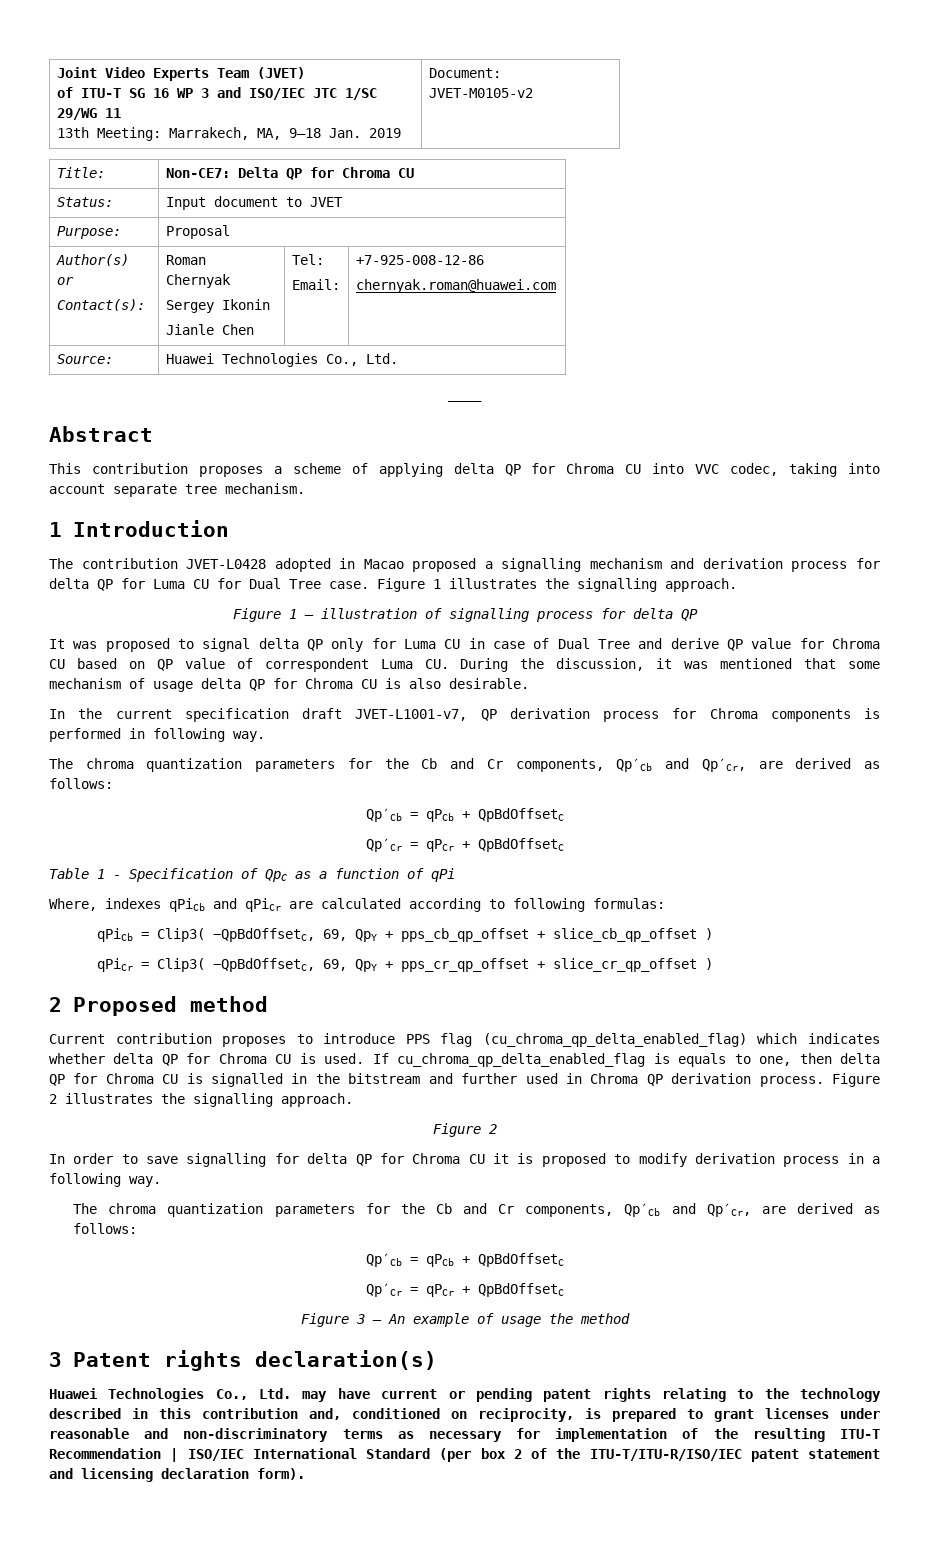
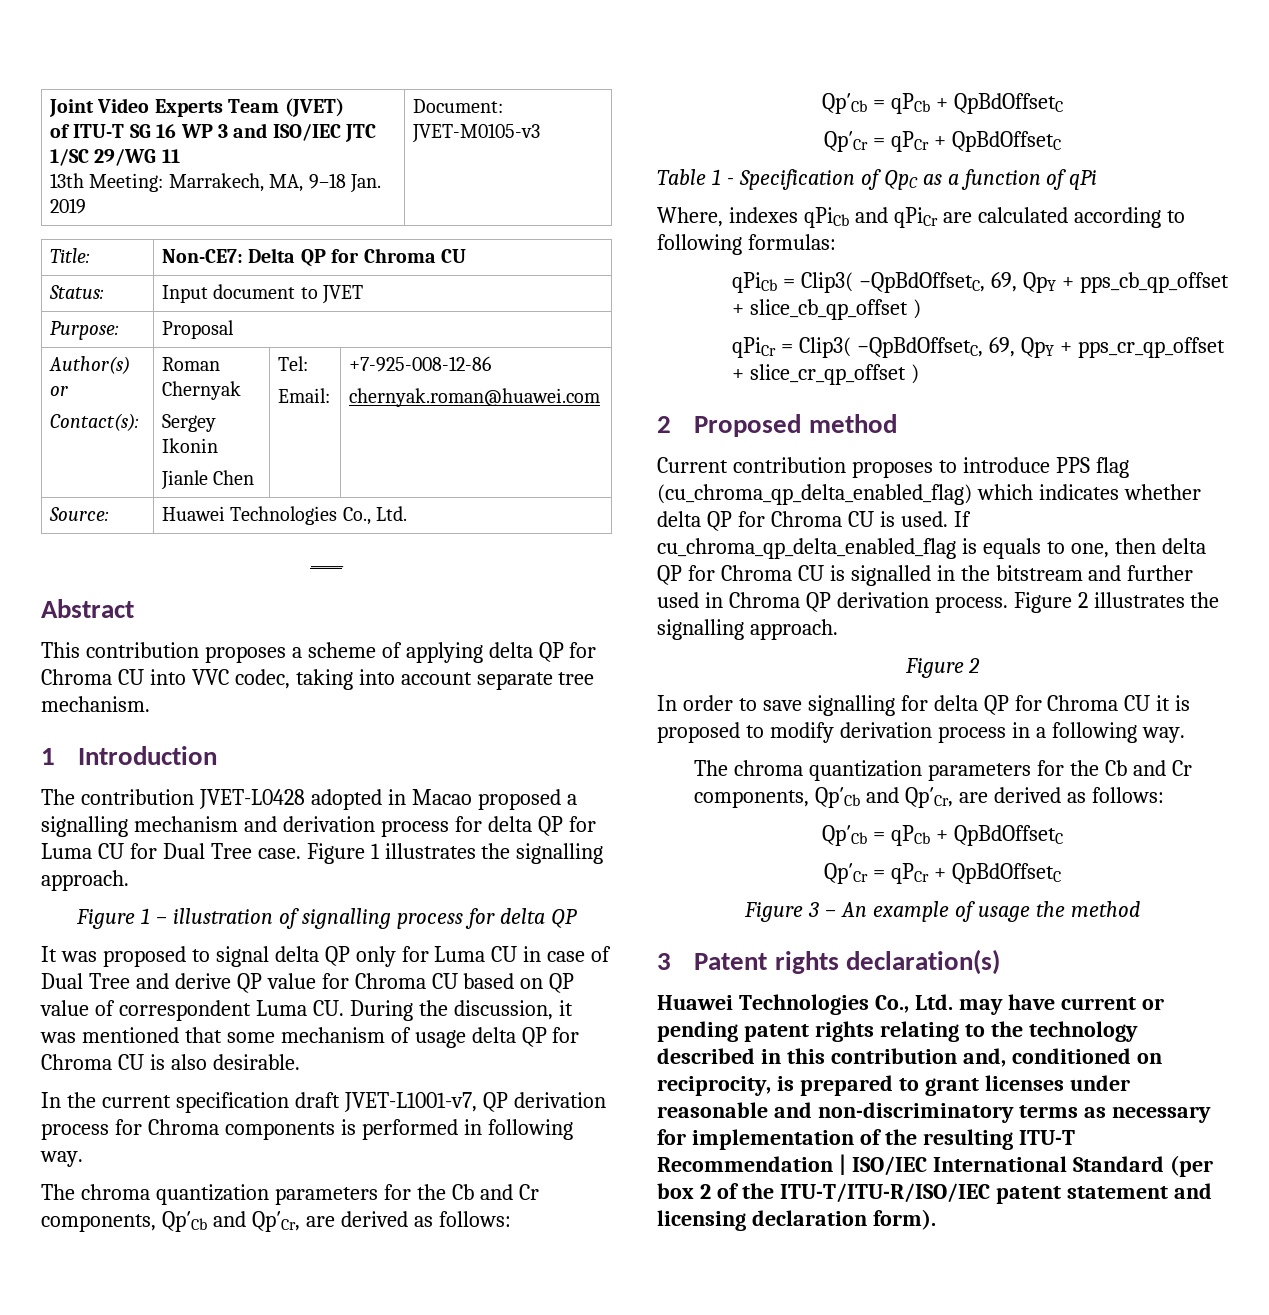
  Joint Video Experts Team (JVET)
  of ITU-T SG 16 WP 3 and ISO/IEC JTC 1/SC 29/WG 11
- 13th Meeting: Marrakech, MA, 9–18 Jan. 2019 | Document: JVET-M0105-v2
+ 13th Meeting: Marrakech, MA, 9–18 Jan. 2019 | Document: JVET-M0105-v3

